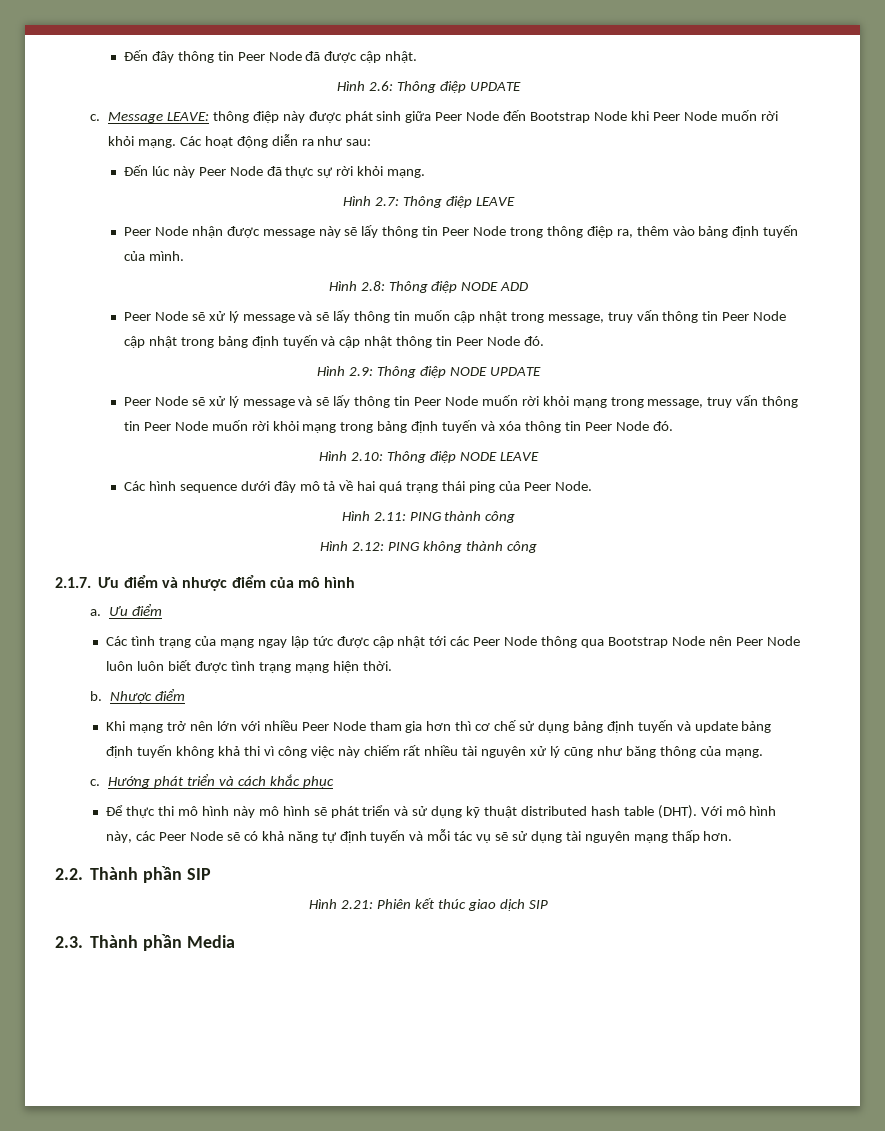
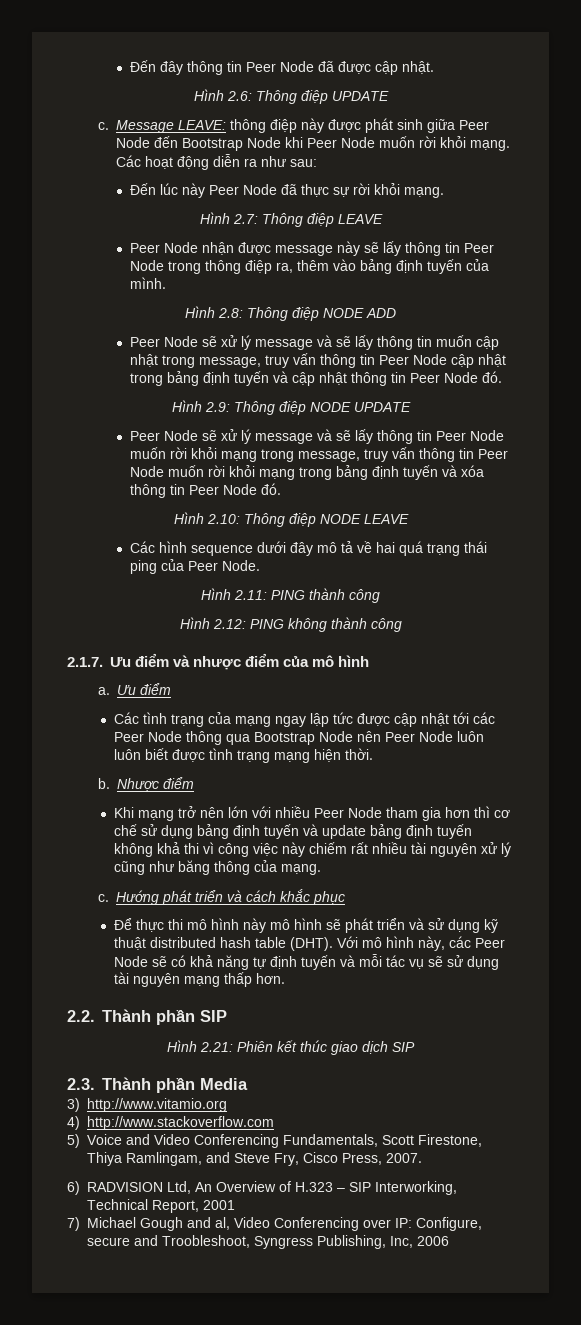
+ 3) http://www.vitamio.org
+ 4) http://www.stackoverflow.com
+ 5) Voice and Video Conferencing Fundamentals, Scott Firestone, Thiya Ramlingam, and Steve Fry, Cisco Press, 2007.
+ 6) RADVISION Ltd, An Overview of H.323 – SIP Interworking, Technical Report, 2001
+ 7) Michael Gough and al, Video Conferencing over IP: Configure, secure and Troobleshoot, Syngress Publishing, Inc, 2006

